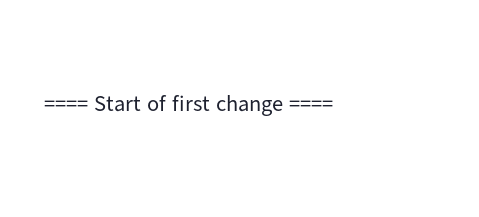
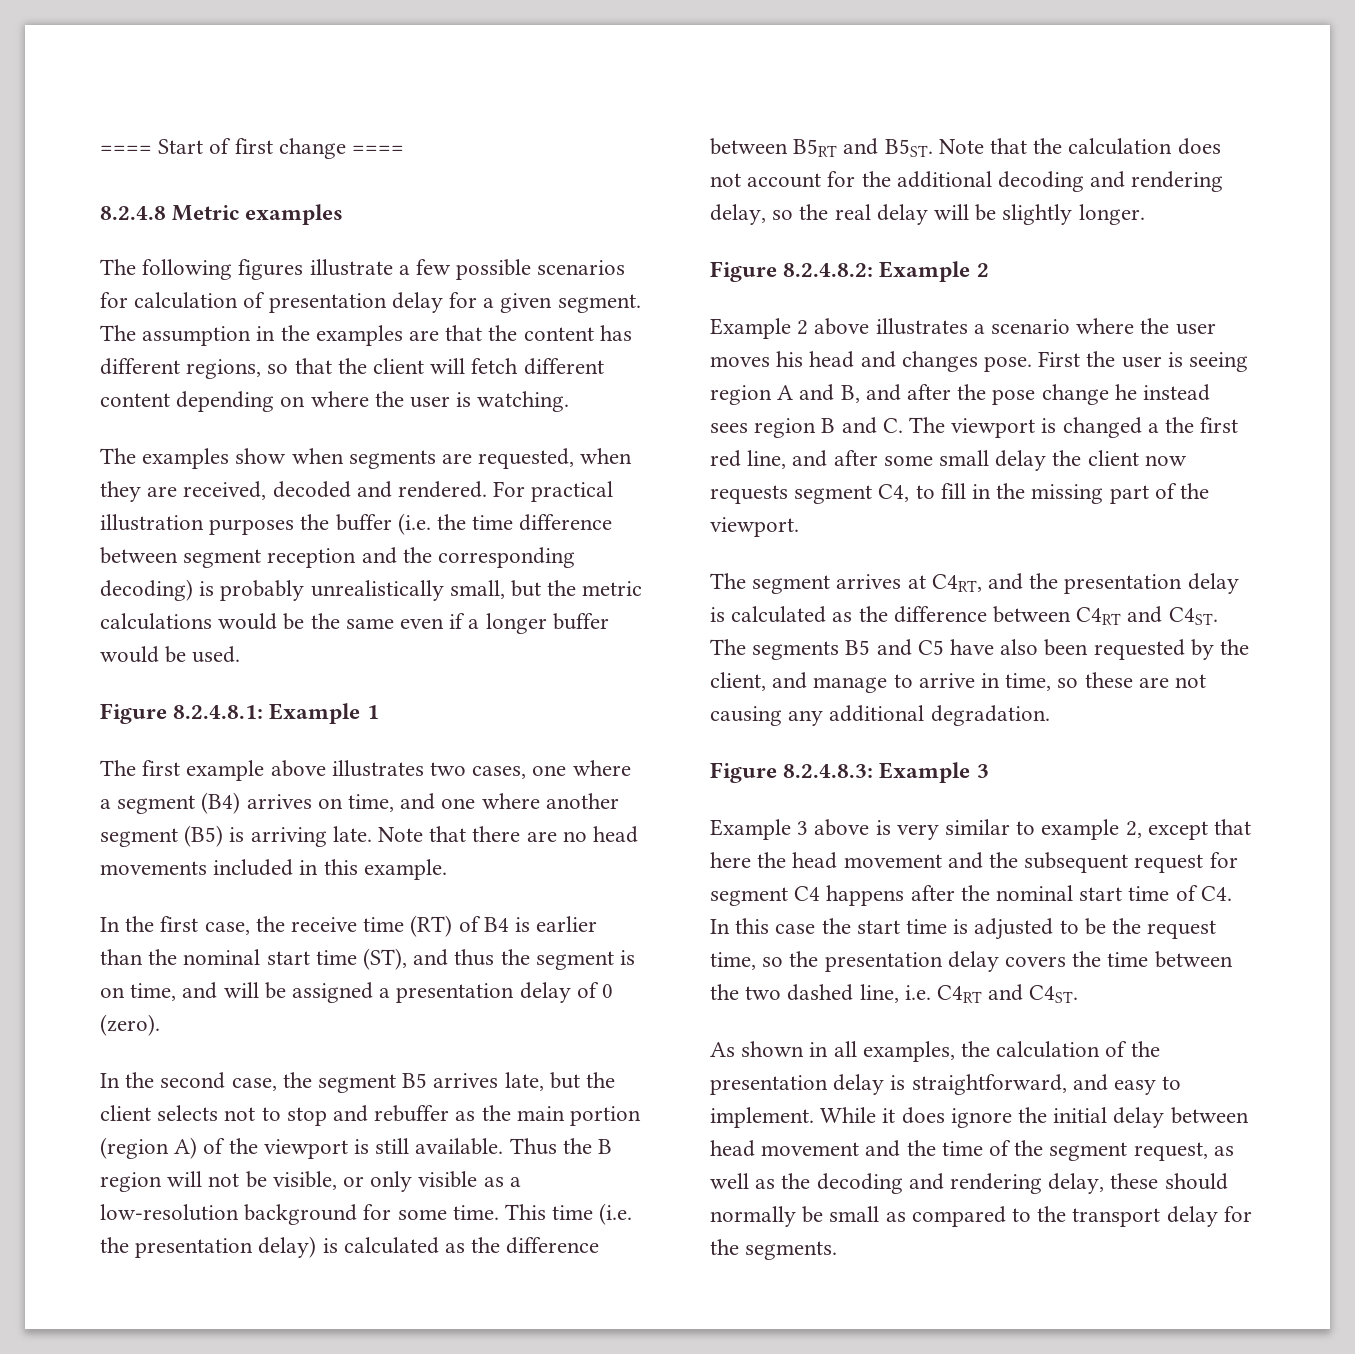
+ 8.2.4.8 Metric examples
+ The following figures illustrate a few possible scenarios for calculation of presentation delay for a given segment. The assumption in the examples are that the content has different regions, so that the client will fetch different content depending on where the user is watching.
+ The examples show when segments are requested, when they are received, decoded and rendered. For practical illustration purposes the buffer (i.e. the time difference between segment reception and the corresponding decoding) is probably unrealistically small, but the metric calculations would be the same even if a longer buffer would be used.
+ Figure 8.2.4.8.1: Example 1
+ The first example above illustrates two cases, one where a segment (B4) arrives on time, and one where another segment (B5) is arriving late. Note that there are no head movements included in this example.
+ In the first case, the receive time (RT) of B4 is earlier than the nominal start time (ST), and thus the segment is on time, and will be assigned a presentation delay of 0 (zero).
+ In the second case, the segment B5 arrives late, but the client selects not to stop and rebuffer as the main portion (region A) of the viewport is still available. Thus the B region will not be visible, or only visible as a low-resolution background for some time. This time (i.e. the presentation delay) is calculated as the difference between B5RT and B5ST. Note that the calculation does not account for the additional decoding and rendering delay, so the real delay will be slightly longer.
+ Figure 8.2.4.8.2: Example 2
+ Example 2 above illustrates a scenario where the user moves his head and changes pose. First the user is seeing region A and B, and after the pose change he instead sees region B and C. The viewport is changed a the first red line, and after some small delay the client now requests segment C4, to fill in the missing part of the viewport.
+ The segment arrives at C4RT, and the presentation delay is calculated as the difference between C4RT and C4ST. The segments B5 and C5 have also been requested by the client, and manage to arrive in time, so these are not causing any additional degradation.
+ Figure 8.2.4.8.3: Example 3
+ Example 3 above is very similar to example 2, except that here the head movement and the subsequent request for segment C4 happens after the nominal start time of C4. In this case the start time is adjusted to be the request time, so the presentation delay covers the time between the two dashed line, i.e. C4RT and C4ST.
+ As shown in all examples, the calculation of the presentation delay is straightforward, and easy to implement. While it does ignore the initial delay between head movement and the time of the segment request, as well as the decoding and rendering delay, these should normally be small as compared to the transport delay for the segments.

